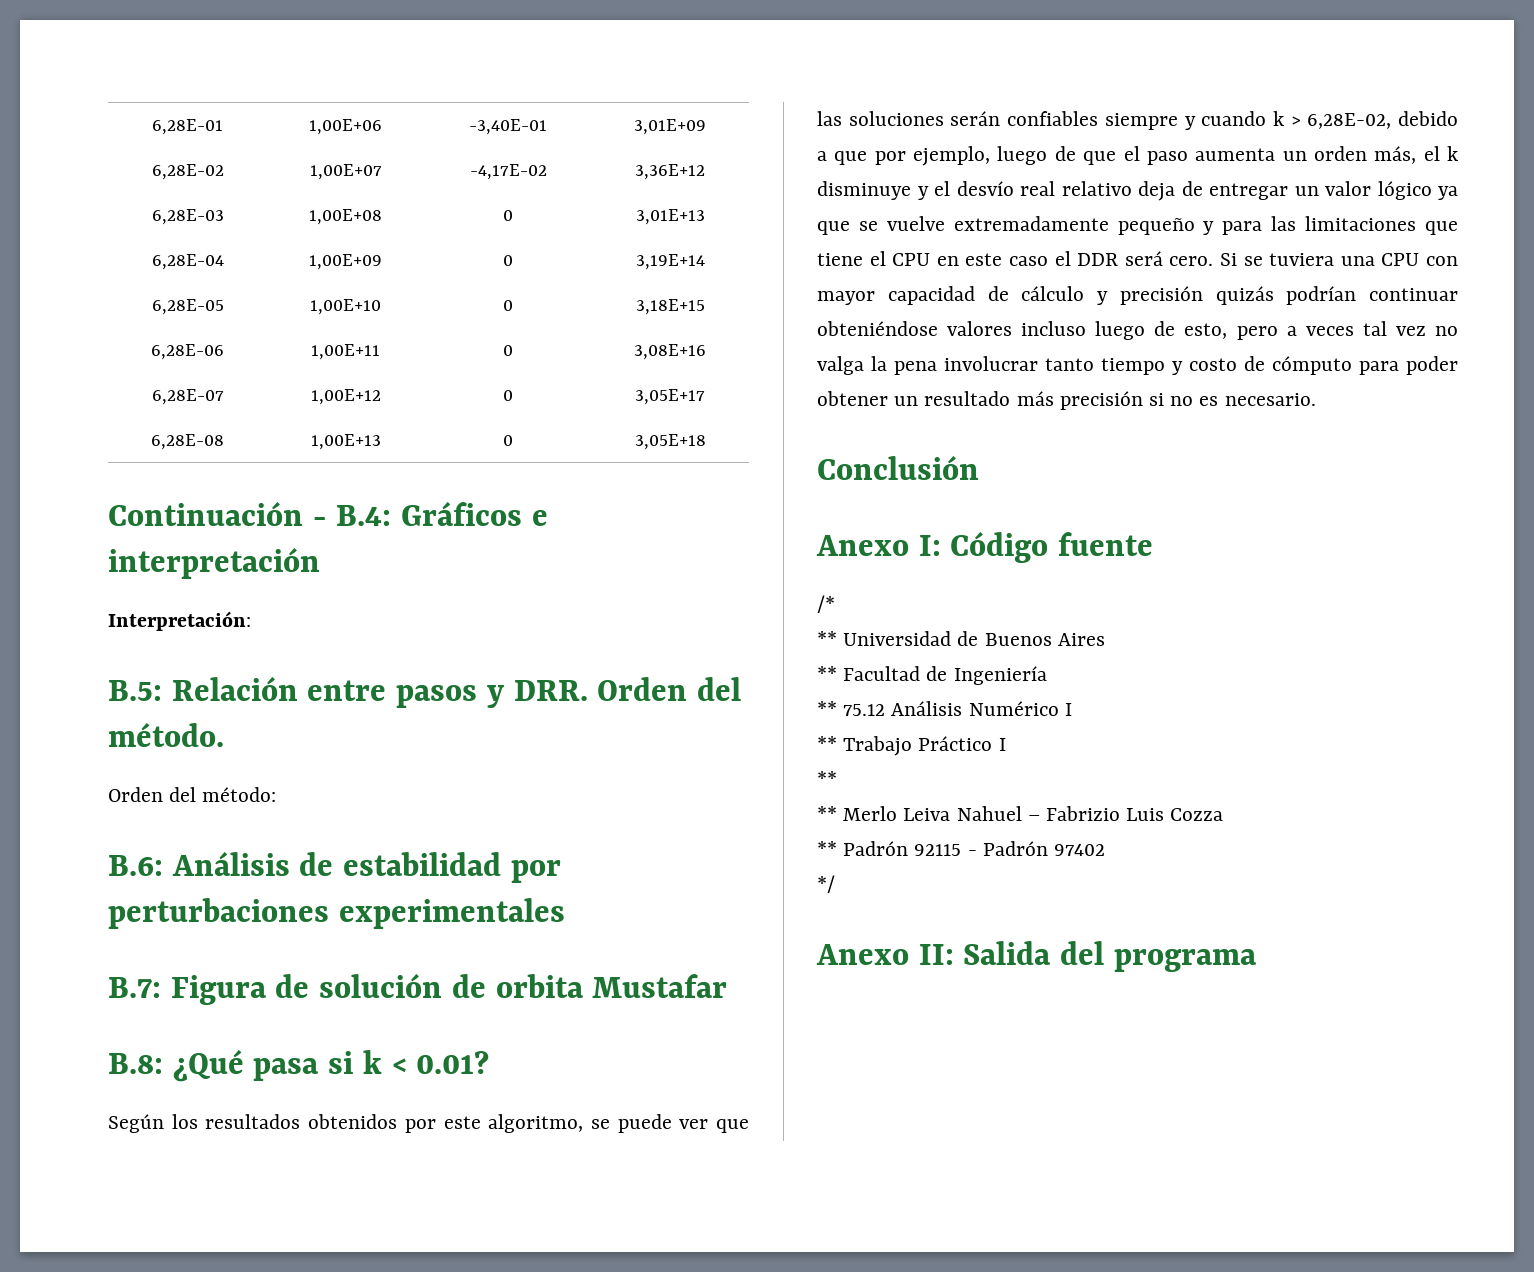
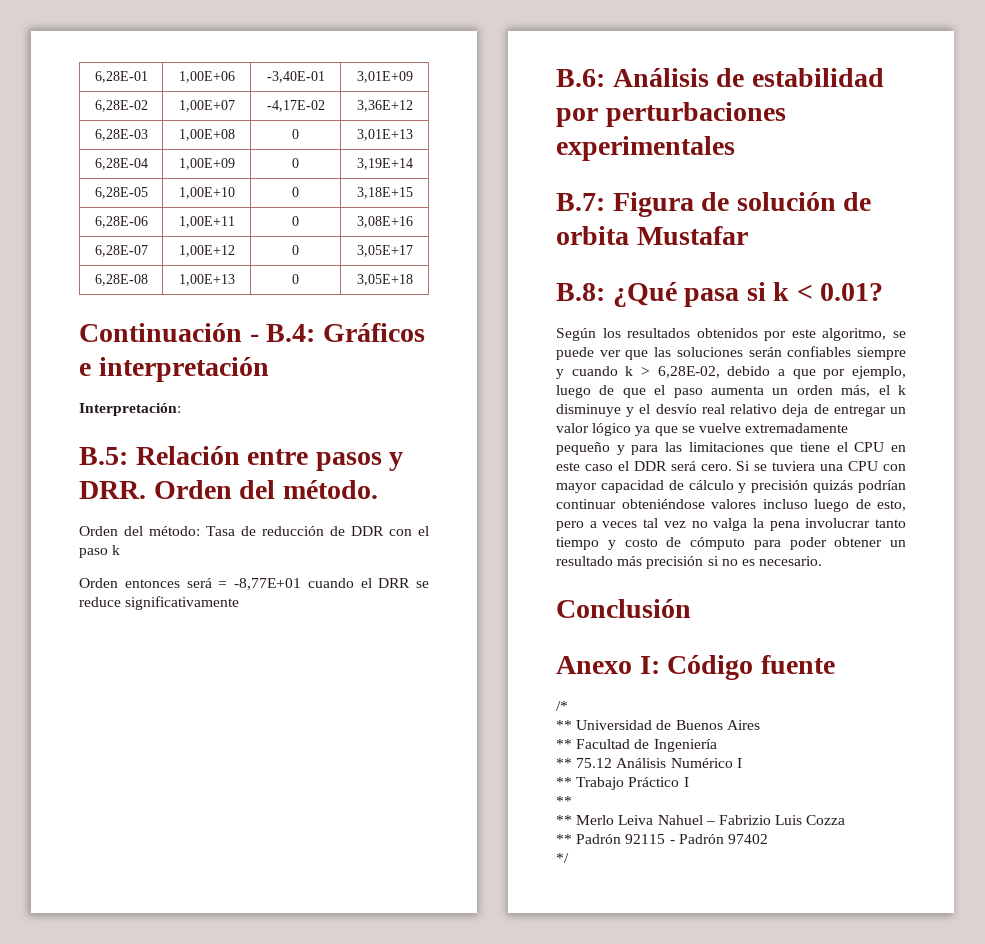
- Orden del método:
+ Orden del método: Tasa de reducción de DDR con el paso k
+ Orden entonces será = -8,77E+01 cuando el DRR se reduce significativamente
- Anexo II: Salida del programa

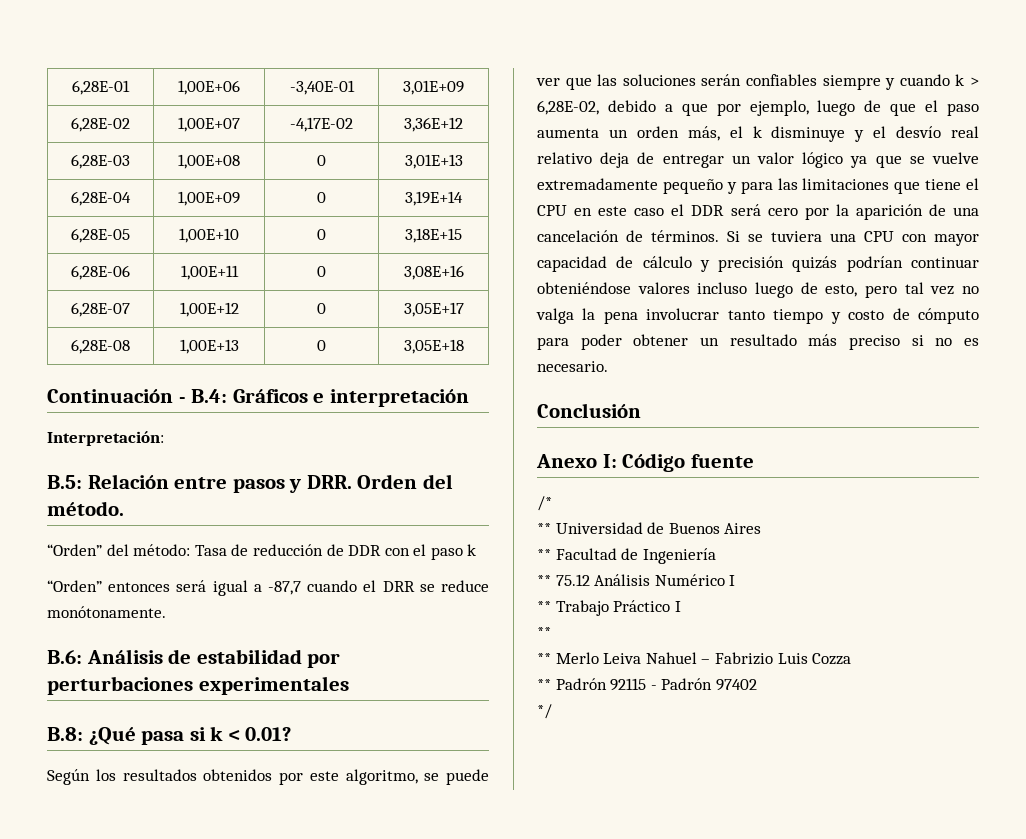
- Orden del método: Tasa de reducción de DDR con el paso k
+ “Orden” del método: Tasa de reducción de DDR con el paso k
- Orden entonces será = -8,77E+01 cuando el DRR se reduce significativamente
+ “Orden” entonces será igual a -87,7 cuando el DRR se reduce monótonamente.
- B.7: Figura de solución de orbita Mustafar
- Según los resultados obtenidos por este algoritmo, se puede ver que las soluciones serán confiables siempre y cuando k > 6,28E-02, debido a que por ejemplo, luego de que el paso aumenta un orden más, el k disminuye y el desvío real relativo deja de entregar un valor lógico ya que se vuelve extremadamente pequeño y para las limitaciones que tiene el CPU en este caso el DDR será cero.
+ Según los resultados obtenidos por este algoritmo, se puede ver que las soluciones serán confiables siempre y cuando k > 6,28E-02, debido a que por ejemplo, luego de que el paso aumenta un orden más, el k disminuye y el desvío real relativo deja de entregar un valor lógico ya que se vuelve extremadamente pequeño y para las limitaciones que tiene el CPU en este caso el DDR será cero por la aparición de una cancelación de términos.
- Si se tuviera una CPU con mayor capacidad de cálculo y precisión quizás podrían continuar obteniéndose valores incluso luego de esto, pero a veces tal vez no valga la pena involucrar tanto tiempo y costo de cómputo para poder obtener un resultado más precisión si no es necesario.
+ Si se tuviera una CPU con mayor capacidad de cálculo y precisión quizás podrían continuar obteniéndose valores incluso luego de esto, pero tal vez no valga la pena involucrar tanto tiempo y costo de cómputo para poder obtener un resultado más preciso si no es necesario.

